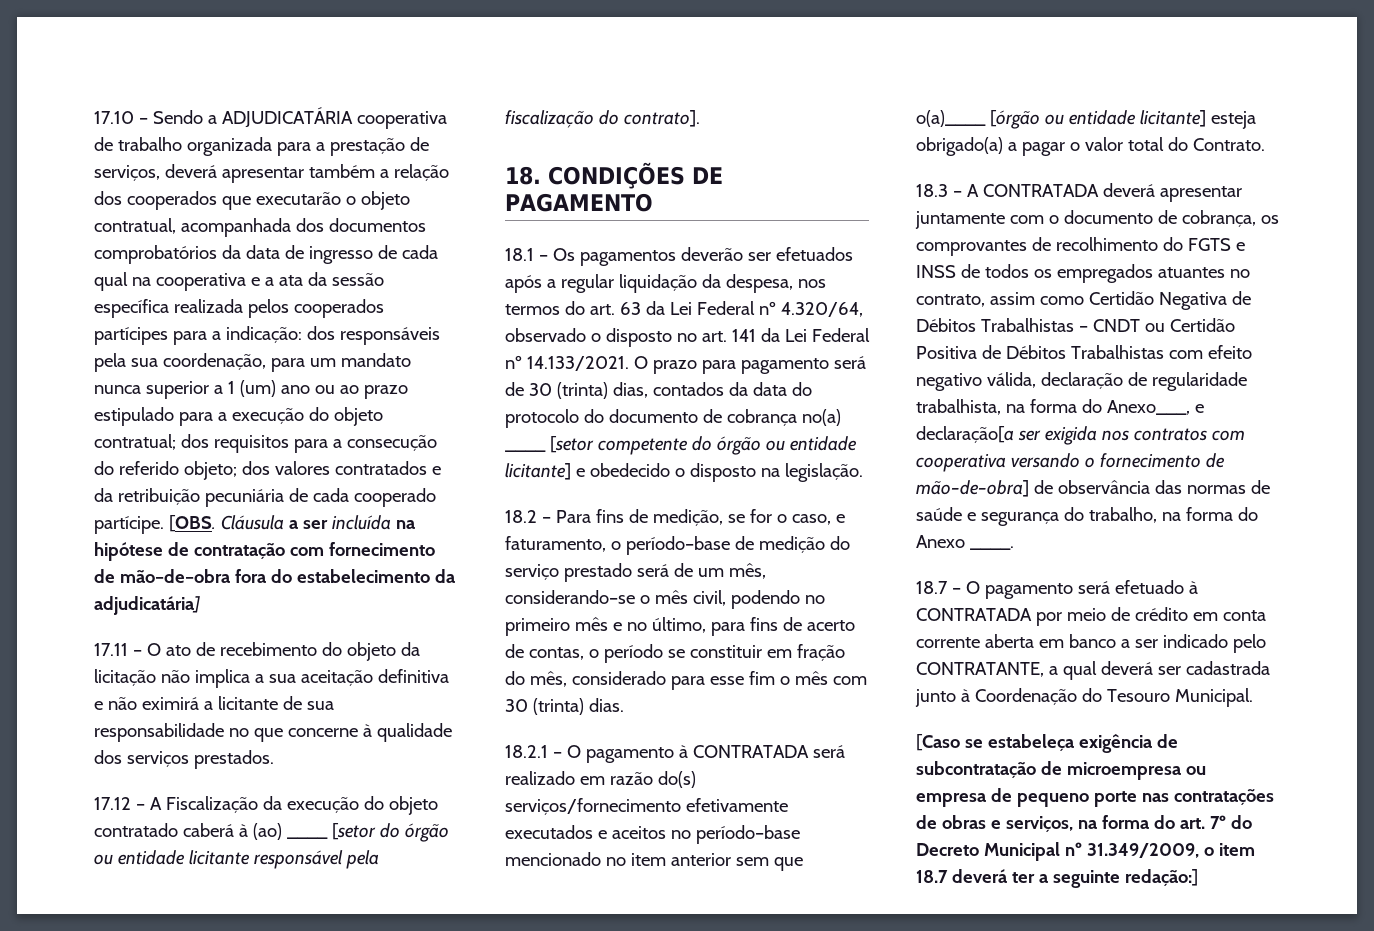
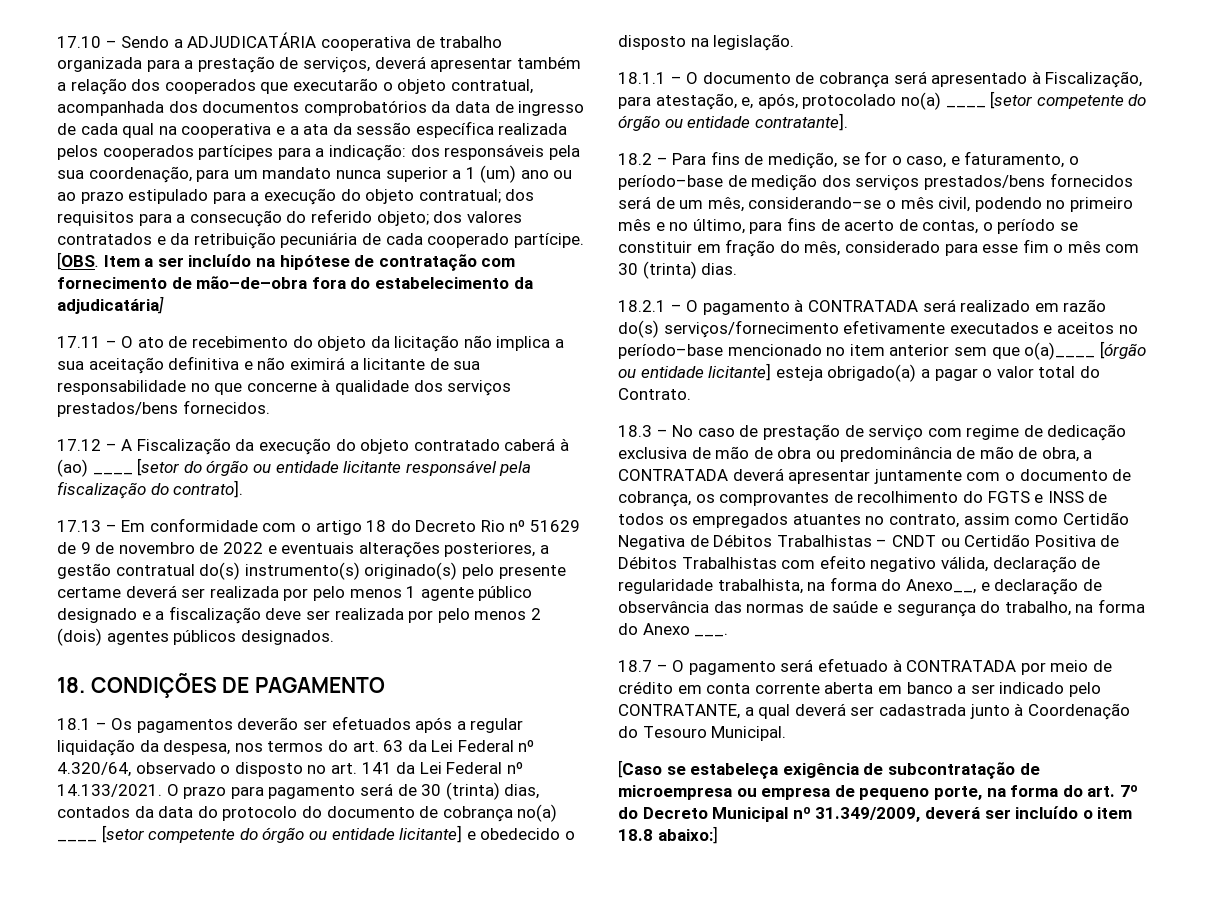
- [OBS. Cláusula a ser incluída na hipótese de contratação com fornecimento de mão–de–obra fora do estabelecimento da adjudicatária]
+ [OBS. Item a ser incluído na hipótese de contratação com fornecimento de mão–de–obra fora do estabelecimento da adjudicatária]
- 17.11 – O ato de recebimento do objeto da licitação não implica a sua aceitação definitiva e não eximirá a licitante de sua responsabilidade no que concerne à qualidade dos serviços prestados.
+ 17.11 – O ato de recebimento do objeto da licitação não implica a sua aceitação definitiva e não eximirá a licitante de sua responsabilidade no que concerne à qualidade dos serviços prestados/bens fornecidos.
+ 17.13 – Em conformidade com o artigo 18 do Decreto Rio nº 51629 de 9 de novembro de 2022 e eventuais alterações posteriores, a gestão contratual do(s) instrumento(s) originado(s) pelo presente certame deverá ser realizada por pelo menos 1 agente público designado e a fiscalização deve ser realizada por pelo menos 2 (dois) agentes públicos designados.
+ 18.1.1 – O documento de cobrança será apresentado à Fiscalização, para atestação, e, após, protocolado no(a) ____ [setor competente do órgão ou entidade contratante].
- 18.2 – Para fins de medição, se for o caso, e faturamento, o período–base de medição do serviço prestado será de um mês, considerando–se o mês civil, podendo no primeiro mês e no último, para fins de acerto de contas, o período se constituir em fração do mês, considerado para esse fim o mês com 30 (trinta) dias.
+ 18.2 – Para fins de medição, se for o caso, e faturamento, o período–base de medição dos serviços prestados/bens fornecidos será de um mês, considerando–se o mês civil, podendo no primeiro mês e no último, para fins de acerto de contas, o período se constituir em fração do mês, considerado para esse fim o mês com 30 (trinta) dias.
- 18.3 – A CONTRATADA deverá apresentar juntamente com o documento de cobrança, os comprovantes de recolhimento do FGTS e INSS de todos os empregados atuantes no contrato, assim como Certidão Negativa de Débitos Trabalhistas – CNDT ou Certidão Positiva de Débitos Trabalhistas com efeito negativo válida, declaração de regularidade trabalhista, na forma do Anexo___, e declaração[a ser exigida nos contratos com cooperativa versando o fornecimento de mão–de–obra] de observância das normas de saúde e segurança do trabalho, na forma do Anexo ____.
+ 18.3 – No caso de prestação de serviço com regime de dedicação exclusiva de mão de obra ou predominância de mão de obra, a CONTRATADA deverá apresentar juntamente com o documento de cobrança, os comprovantes de recolhimento do FGTS e INSS de todos os empregados atuantes no contrato, assim como Certidão Negativa de Débitos Trabalhistas – CNDT ou Certidão Positiva de Débitos Trabalhistas com efeito negativo válida, declaração de regularidade trabalhista, na forma do Anexo__, e declaração de observância das normas de saúde e segurança do trabalho, na forma do Anexo ___.
- [Caso se estabeleça exigência de subcontratação de microempresa ou empresa de pequeno porte nas contratações de obras e serviços, na forma do art. 7º do Decreto Municipal nº 31.349/2009, o item 18.7 deverá ter a seguinte redação:]
+ [Caso se estabeleça exigência de subcontratação de microempresa ou empresa de pequeno porte, na forma do art. 7º do Decreto Municipal nº 31.349/2009, deverá ser incluído o item 18.8 abaixo:]

